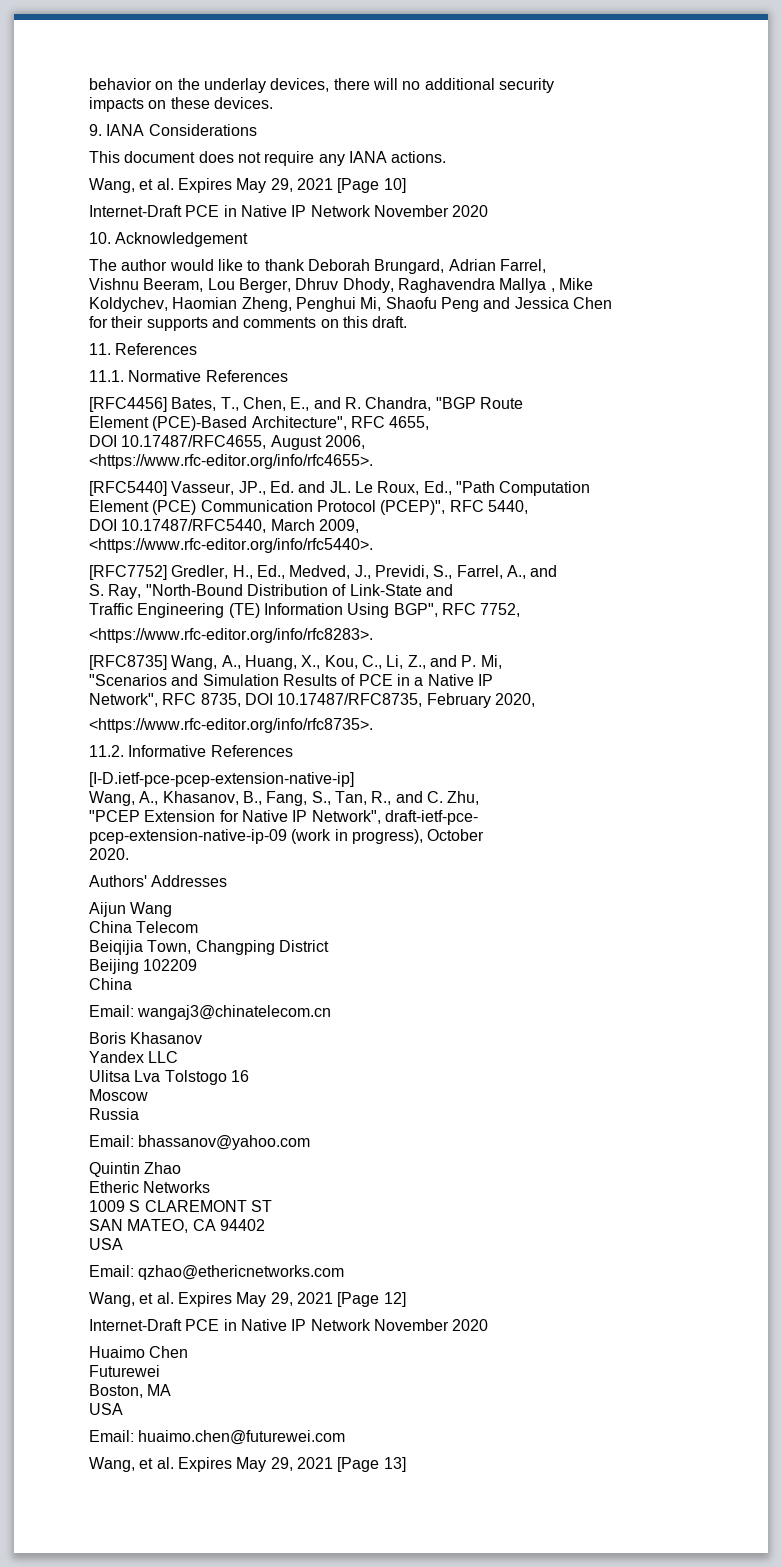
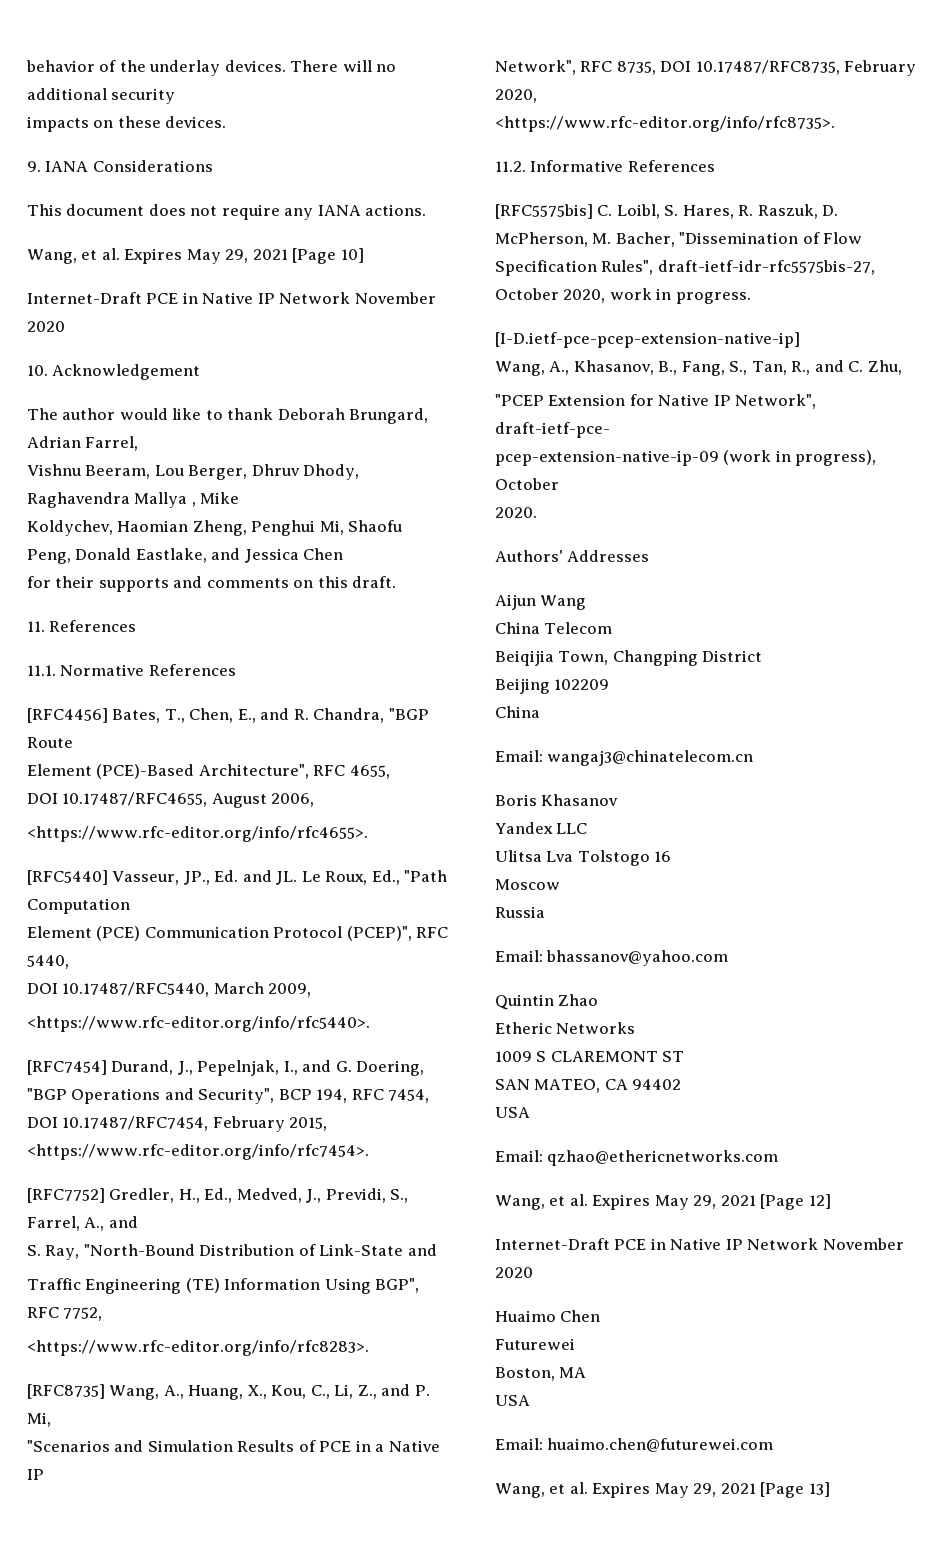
- behavior on the underlay devices, there will no additional security
+ behavior of the underlay devices. There will no additional security
- Koldychev, Haomian Zheng, Penghui Mi, Shaofu Peng and Jessica Chen
+ Koldychev, Haomian Zheng, Penghui Mi, Shaofu Peng, Donald Eastlake, and Jessica Chen
+ [RFC7454] Durand, J., Pepelnjak, I., and G. Doering, "BGP Operations and Security", BCP 194, RFC 7454, DOI 10.17487/RFC7454, February 2015, <https://www.rfc-editor.org/info/rfc7454>.
+ [RFC5575bis] C. Loibl, S. Hares, R. Raszuk, D. McPherson, M. Bacher, "Dissemination of Flow Specification Rules", draft-ietf-idr-rfc5575bis-27, October 2020, work in progress.

